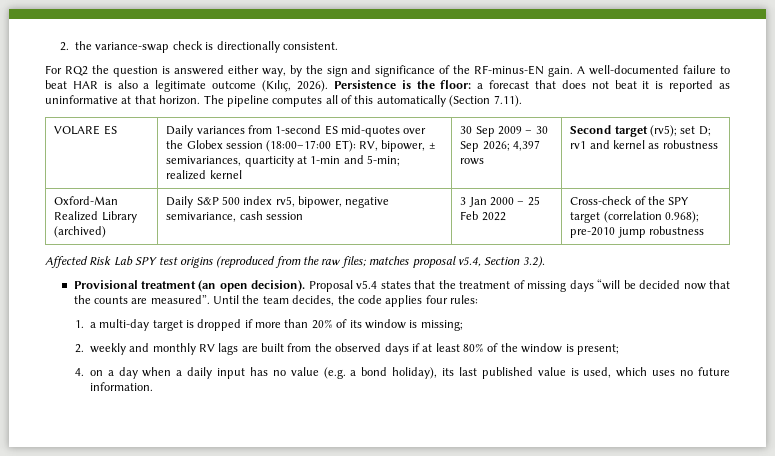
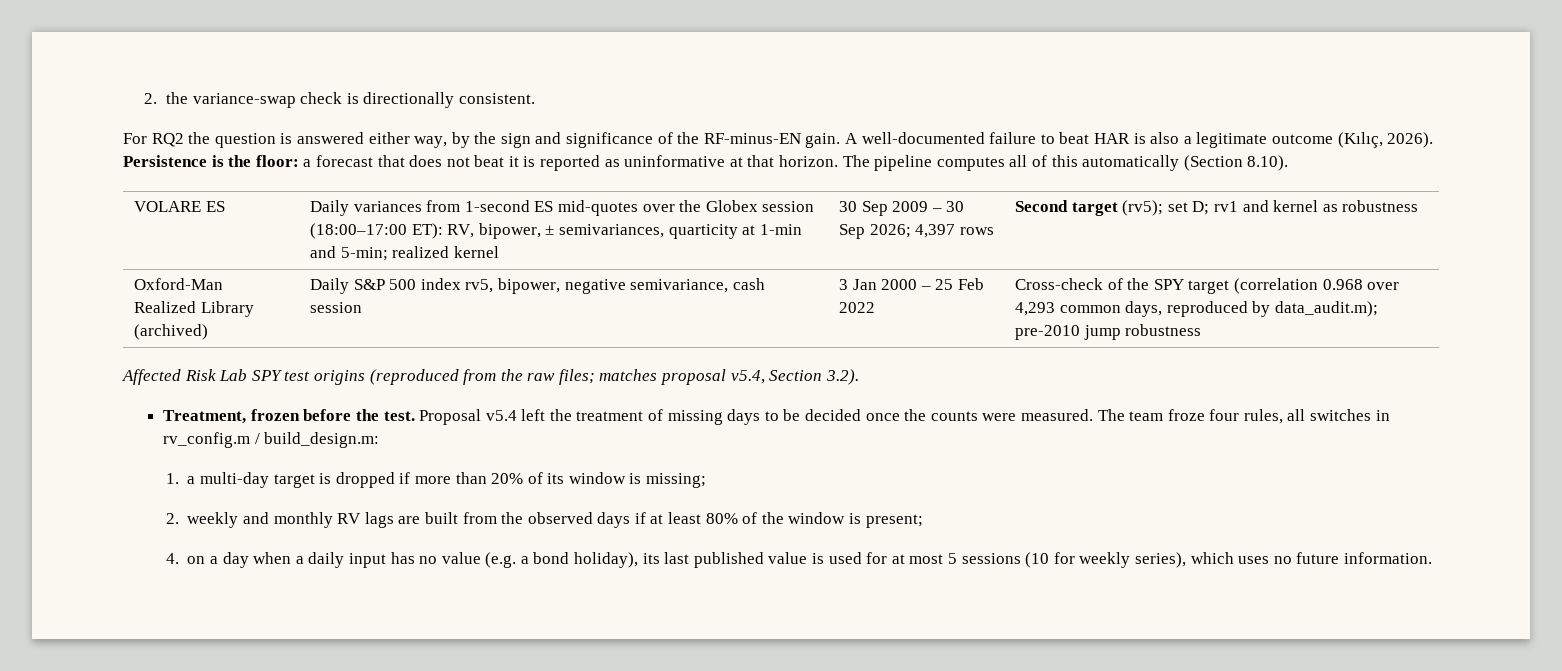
- The pipeline computes all of this automatically (Section 7.11).
+ The pipeline computes all of this automatically (Section 8.10).
- Oxford-Man Realized Library (archived) | Daily S&P 500 index rv5, bipower, negative semivariance, cash session | 3 Jan 2000 – 25 Feb 2022 | Cross-check of the SPY target (correlation 0.968); pre-2010 jump robustness
+ Oxford-Man Realized Library (archived) | Daily S&P 500 index rv5, bipower, negative semivariance, cash session | 3 Jan 2000 – 25 Feb 2022 | Cross-check of the SPY target (correlation 0.968 over 4,293 common days, reproduced by data_audit.m); pre-2010 jump robustness
- Provisional treatment (an open decision). Proposal v5.4 states that the treatment of missing days “will be decided now that the counts are measured”. Until the team decides, the code applies four rules:
+ Treatment, frozen before the test. Proposal v5.4 left the treatment of missing days to be decided once the counts were measured. The team froze four rules, all switches in rv_config.m / build_design.m:
- 4. on a day when a daily input has no value (e.g. a bond holiday), its last published value is used, which uses no future information.
+ 4. on a day when a daily input has no value (e.g. a bond holiday), its last published value is used for at most 5 sessions (10 for weekly series), which uses no future information.

